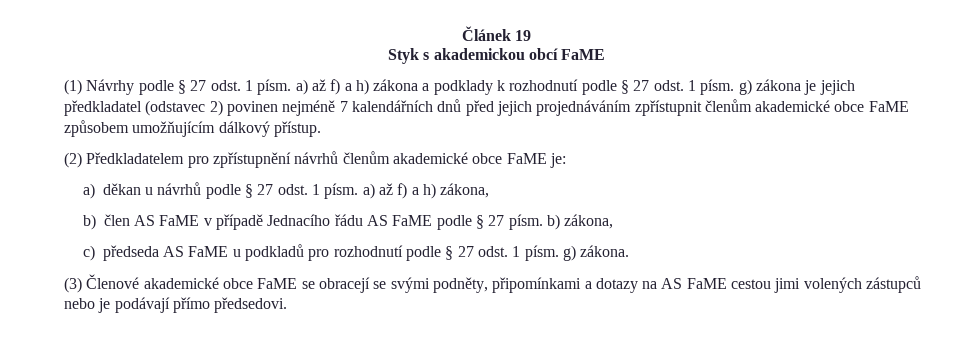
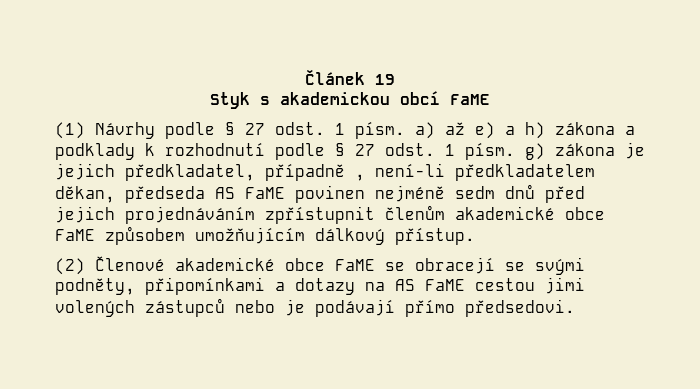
- (1) Návrhy podle § 27 odst. 1 písm. a) až f) a h) zákona a podklady k rozhodnutí podle § 27 odst. 1 písm. g) zákona je jejich předkladatel (odstavec 2) povinen nejméně 7 kalendářních dnů před jejich projednáváním zpřístupnit členům akademické obce FaME způsobem umožňujícím dálkový přístup.
+ (1) Návrhy podle § 27 odst. 1 písm. a) až e) a h) zákona a podklady k rozhodnutí podle § 27 odst. 1 písm. g) zákona je jejich předkladatel, případně , není-li předkladatelem děkan, předseda AS FaME povinen nejméně sedm dnů před jejich projednáváním zpřístupnit členům akademické obce FaME způsobem umožňujícím dálkový přístup.
- (2) Předkladatelem pro zpřístupnění návrhů členům akademické obce FaME je:
- a) děkan u návrhů podle § 27 odst. 1 písm. a) až f) a h) zákona,
- b) člen AS FaME v případě Jednacího řádu AS FaME podle § 27 písm. b) zákona,
- c) předseda AS FaME u podkladů pro rozhodnutí podle § 27 odst. 1 písm. g) zákona.
- (3) Členové akademické obce FaME se obracejí se svými podněty, připomínkami a dotazy na AS FaME cestou jimi volených zástupců nebo je podávají přímo předsedovi.
+ (2) Členové akademické obce FaME se obracejí se svými podněty, připomínkami a dotazy na AS FaME cestou jimi volených zástupců nebo je podávají přímo předsedovi.

